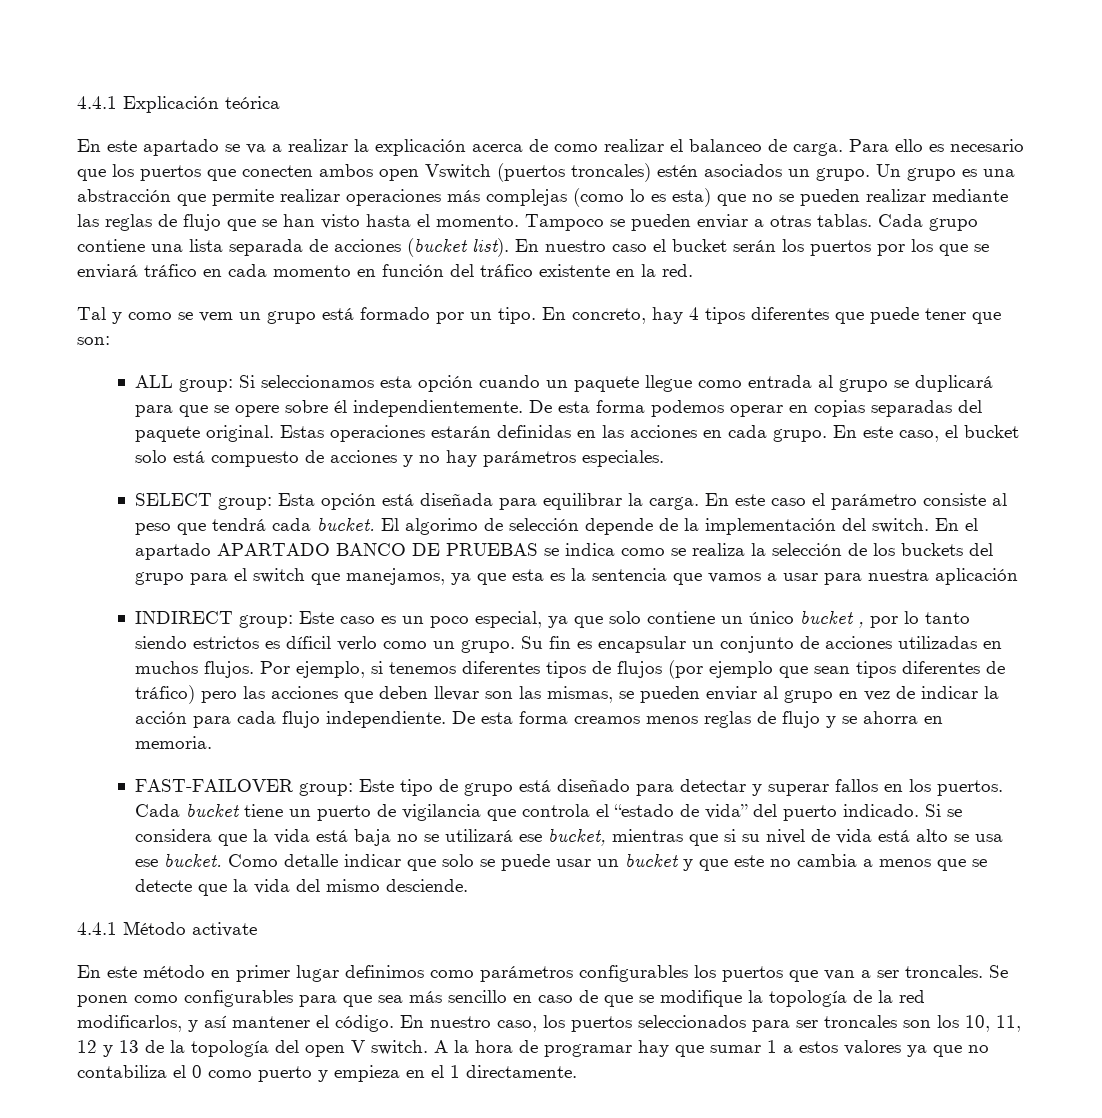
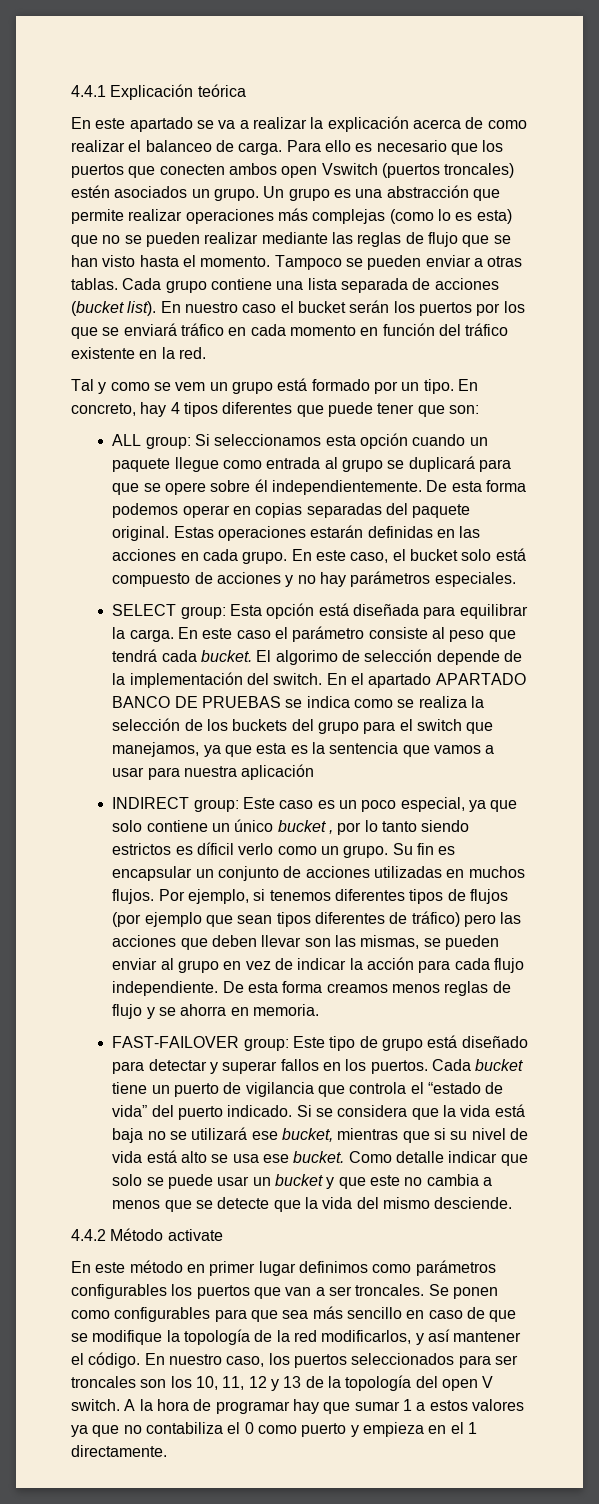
- 4.4.1 Método activate
+ 4.4.2 Método activate

